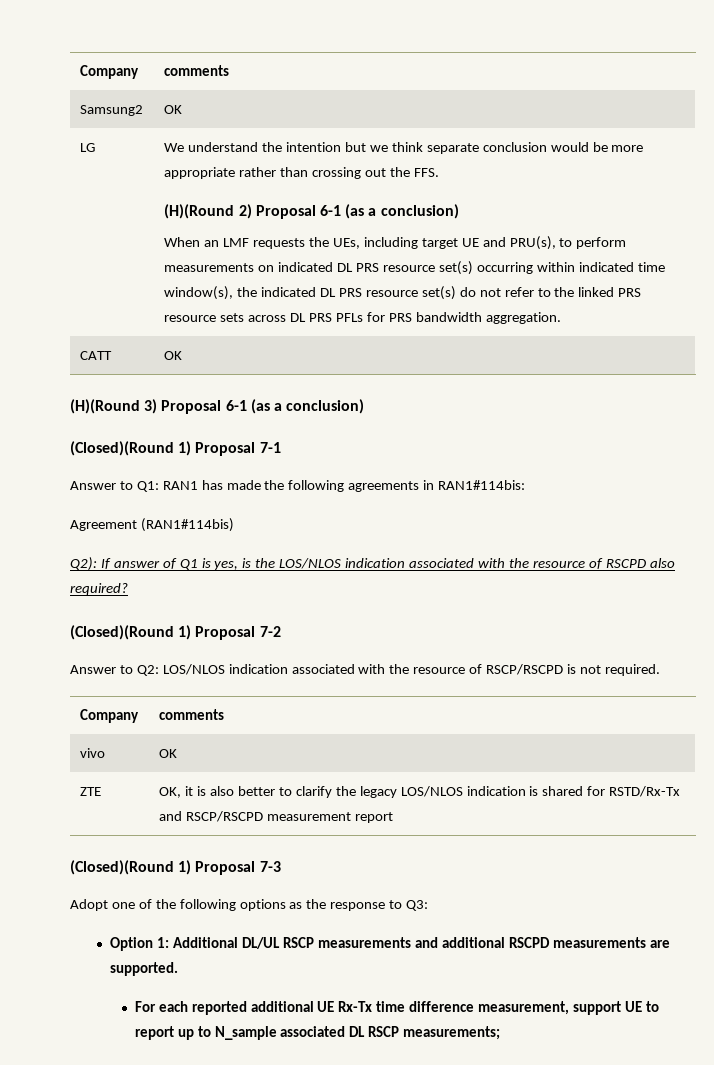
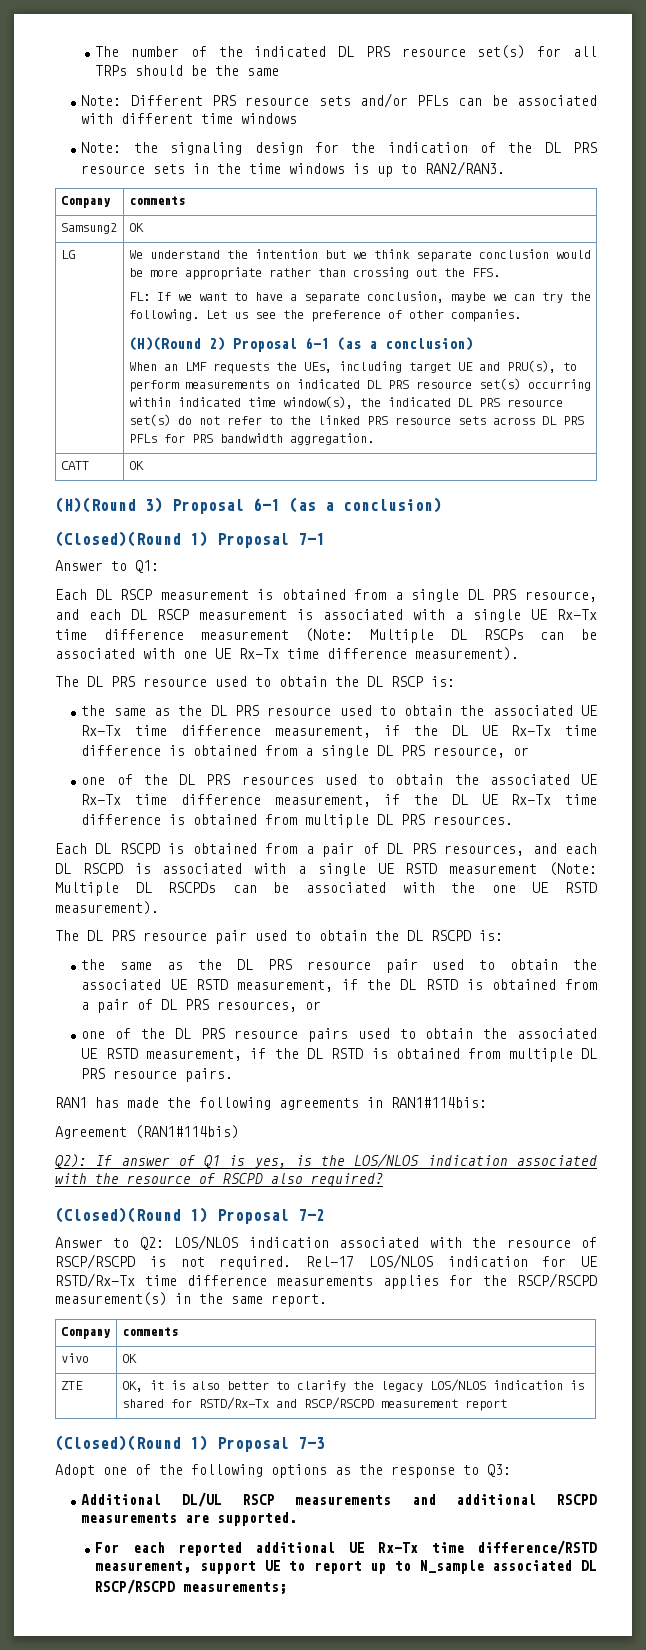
+ The number of the indicated DL PRS resource set(s) for all TRPs should be the same
+ Note: Different PRS resource sets and/or PFLs can be associated with different time windows
+ Note: the signaling design for the indication of the DL PRS resource sets in the time windows is up to RAN2/RAN3.
+ FL: If we want to have a separate conclusion, maybe we can try the following. Let us see the preference of other companies.
- Answer to Q1: RAN1 has made the following agreements in RAN1#114bis:
+ Answer to Q1:
+ Each DL RSCP measurement is obtained from a single DL PRS resource, and each DL RSCP measurement is associated with a single UE Rx-Tx time difference measurement (Note: Multiple DL RSCPs can be associated with one UE Rx-Tx time difference measurement).
+ The DL PRS resource used to obtain the DL RSCP is:
+ the same as the DL PRS resource used to obtain the associated UE Rx-Tx time difference measurement, if the DL UE Rx-Tx time difference is obtained from a single DL PRS resource, or
+ one of the DL PRS resources used to obtain the associated UE Rx-Tx time difference measurement, if the DL UE Rx-Tx time difference is obtained from multiple DL PRS resources.
+ Each DL RSCPD is obtained from a pair of DL PRS resources, and each DL RSCPD is associated with a single UE RSTD measurement (Note: Multiple DL RSCPDs can be associated with the one UE RSTD measurement).
+ The DL PRS resource pair used to obtain the DL RSCPD is:
+ the same as the DL PRS resource pair used to obtain the associated UE RSTD measurement, if the DL RSTD is obtained from a pair of DL PRS resources, or
+ one of the DL PRS resource pairs used to obtain the associated UE RSTD measurement, if the DL RSTD is obtained from multiple DL PRS resource pairs.
+ RAN1 has made the following agreements in RAN1#114bis:
+ Rel-17 LOS/NLOS indication for UE RSTD/Rx-Tx time difference measurements applies for the RSCP/RSCPD measurement(s) in the same report.
- Option 1: Additional DL/UL RSCP measurements and additional RSCPD measurements are supported.
+ Additional DL/UL RSCP measurements and additional RSCPD measurements are supported.
- For each reported additional UE Rx-Tx time difference measurement, support UE to report up to N_sample associated DL RSCP measurements;
+ For each reported additional UE Rx-Tx time difference/RSTD measurement, support UE to report up to N_sample associated DL RSCP/RSCPD measurements;

